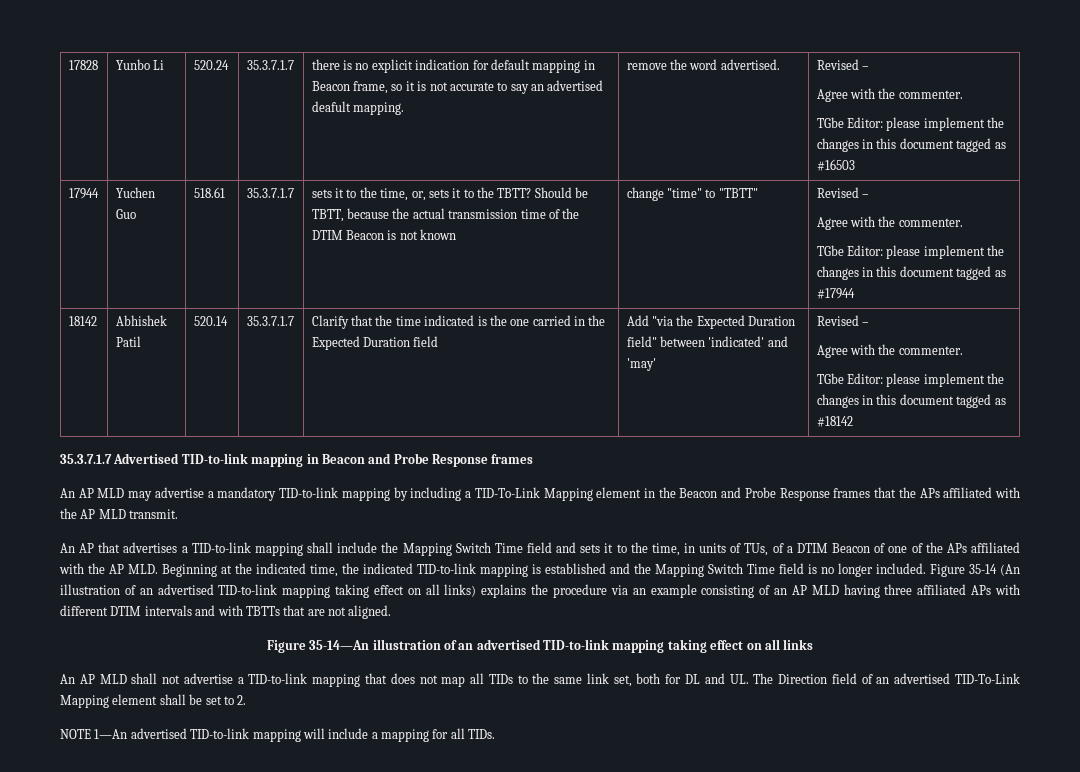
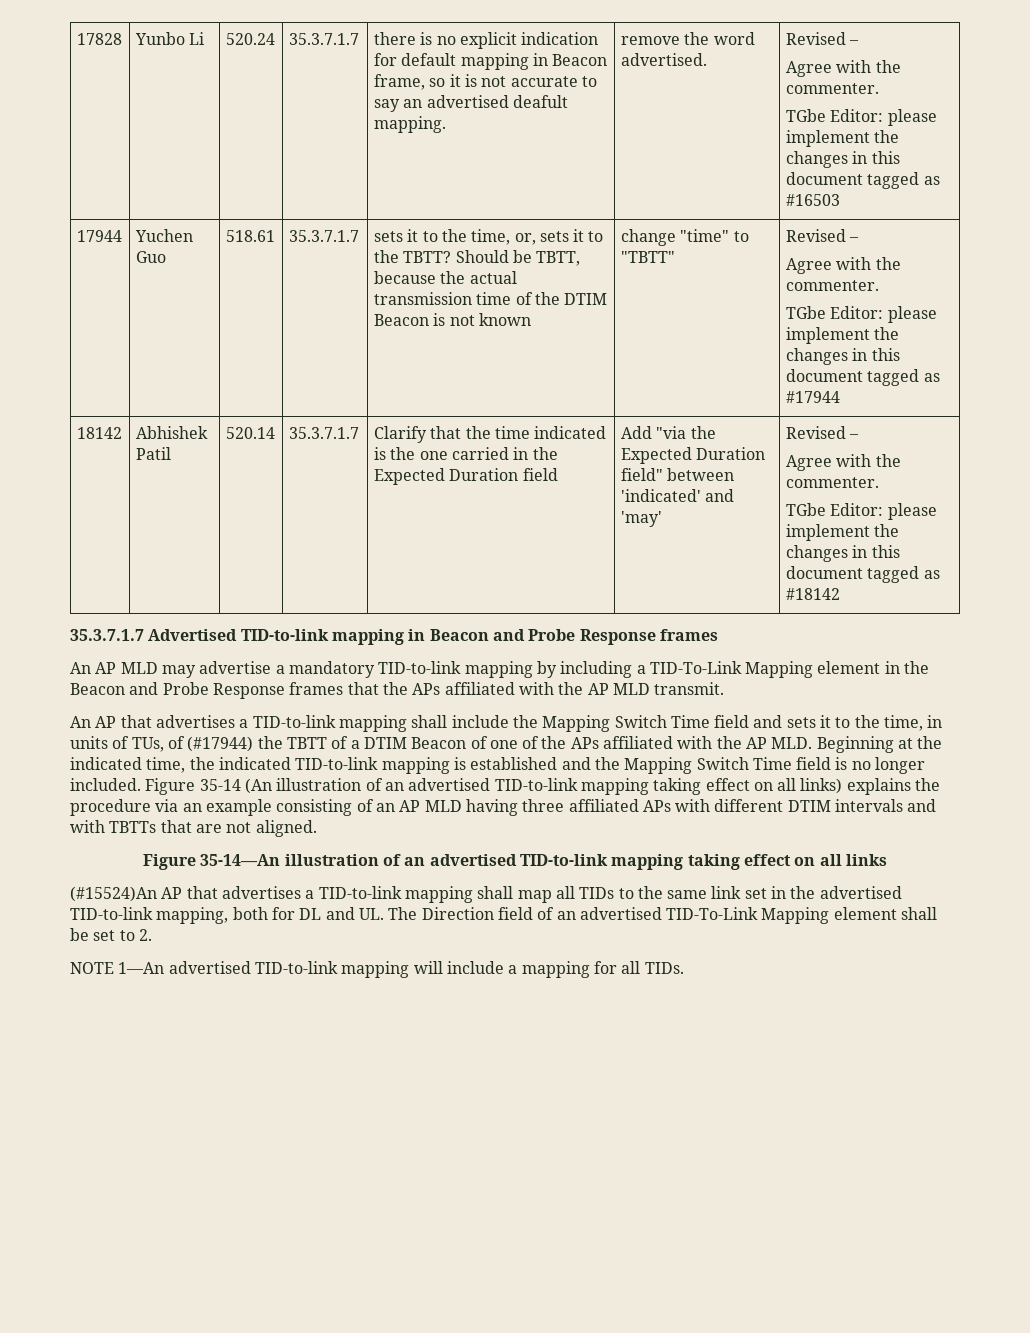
- An AP that advertises a TID-to-link mapping shall include the Mapping Switch Time field and sets it to the time, in units of TUs, of a DTIM Beacon of one of the APs affiliated with the AP MLD. Beginning at the indicated time, the indicated TID-to-link mapping is established and the Mapping Switch Time field is no longer included.
+ An AP that advertises a TID-to-link mapping shall include the Mapping Switch Time field and sets it to the time, in units of TUs, of (#17944) the TBTT of a DTIM Beacon of one of the APs affiliated with the AP MLD. Beginning at the indicated time, the indicated TID-to-link mapping is established and the Mapping Switch Time field is no longer included.
- An AP MLD shall not advertise a TID-to-link mapping that does not map all TIDs to the same link set, both for DL and UL. The Direction field of an advertised TID-To-Link Mapping element shall be set to 2.
+ (#15524)An AP that advertises a TID-to-link mapping shall map all TIDs to the same link set in the advertised TID-to-link mapping, both for DL and UL. The Direction field of an advertised TID-To-Link Mapping element shall be set to 2.

